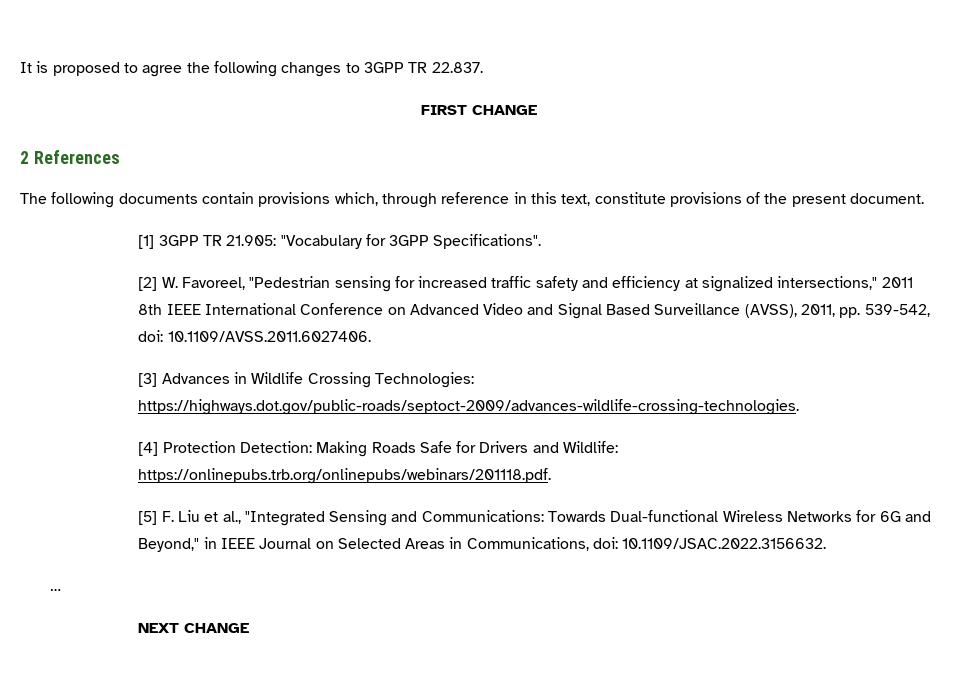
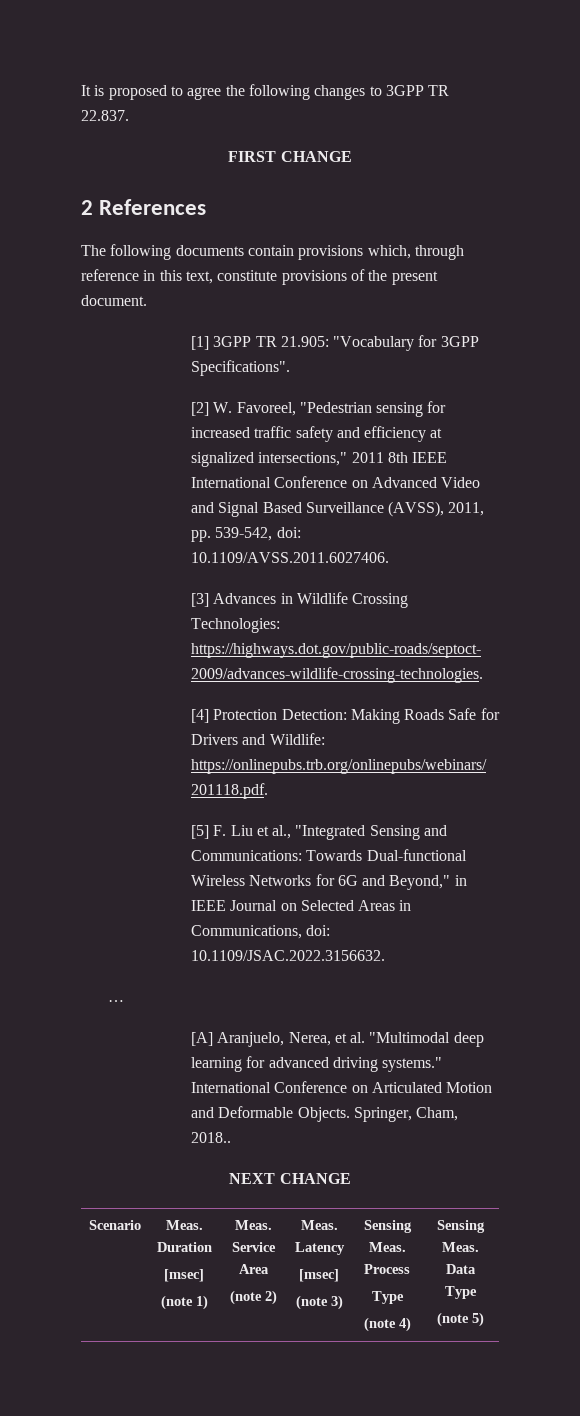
+ [A] Aranjuelo, Nerea, et al. "Multimodal deep learning for advanced driving systems." International Conference on Articulated Motion and Deformable Objects. Springer, Cham, 2018..
  NEXT CHANGE
+ Scenario | Meas. Duration
+ [msec]
+ (note 1) | Meas. Service Area
+ (note 2) | Meas. Latency
+ [msec]
+ (note 3) | Sensing Meas. Process
+ Type
+ (note 4) | Sensing Meas. Data Type
+ (note 5)

